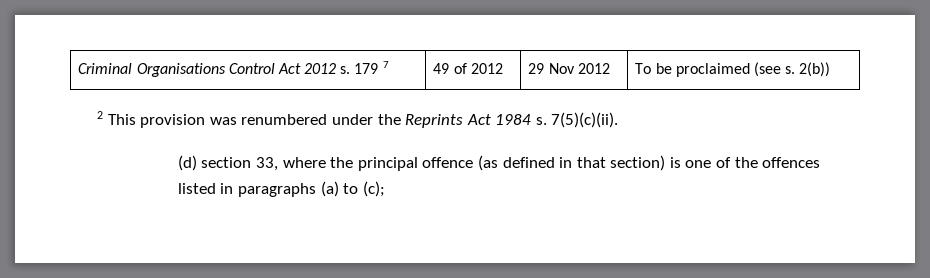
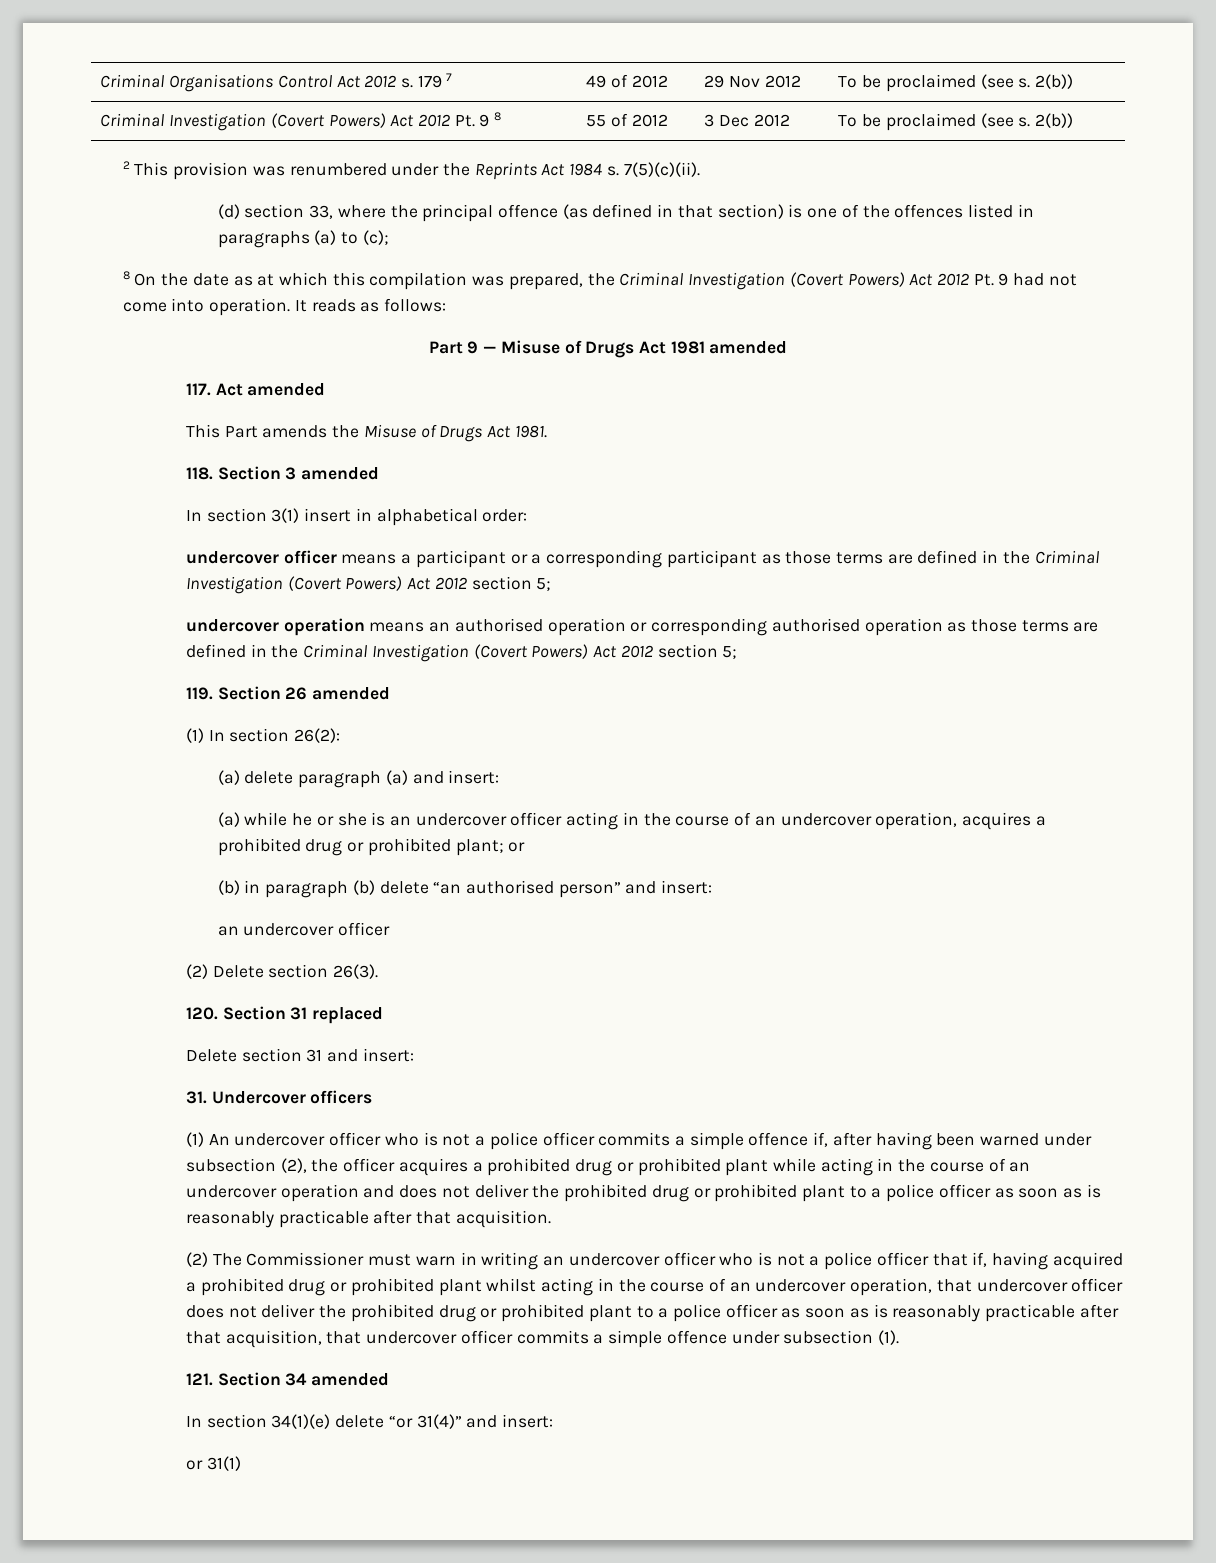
+ Criminal Investigation (Covert Powers) Act 2012 Pt. 9 8 | 55 of 2012 | 3 Dec 2012 | To be proclaimed (see s. 2(b))
+ 8 On the date as at which this compilation was prepared, the Criminal Investigation (Covert Powers) Act 2012 Pt. 9 had not come into operation. It reads as follows:
+ Part 9 — Misuse of Drugs Act 1981 amended
+ 117. Act amended
+ This Part amends the Misuse of Drugs Act 1981.
+ 118. Section 3 amended
+ In section 3(1) insert in alphabetical order:
+ undercover officer means a participant or a corresponding participant as those terms are defined in the Criminal Investigation (Covert Powers) Act 2012 section 5;
+ undercover operation means an authorised operation or corresponding authorised operation as those terms are defined in the Criminal Investigation (Covert Powers) Act 2012 section 5;
+ 119. Section 26 amended
+ (1) In section 26(2):
+ (a) delete paragraph (a) and insert:
+ (a) while he or she is an undercover officer acting in the course of an undercover operation, acquires a prohibited drug or prohibited plant; or
+ (b) in paragraph (b) delete “an authorised person” and insert:
+ an undercover officer
+ (2) Delete section 26(3).
+ 120. Section 31 replaced
+ Delete section 31 and insert:
+ 31. Undercover officers
+ (1) An undercover officer who is not a police officer commits a simple offence if, after having been warned under subsection (2), the officer acquires a prohibited drug or prohibited plant while acting in the course of an undercover operation and does not deliver the prohibited drug or prohibited plant to a police officer as soon as is reasonably practicable after that acquisition.
+ (2) The Commissioner must warn in writing an undercover officer who is not a police officer that if, having acquired a prohibited drug or prohibited plant whilst acting in the course of an undercover operation, that undercover officer does not deliver the prohibited drug or prohibited plant to a police officer as soon as is reasonably practicable after that acquisition, that undercover officer commits a simple offence under subsection (1).
+ 121. Section 34 amended
+ In section 34(1)(e) delete “or 31(4)” and insert:
+ or 31(1)

